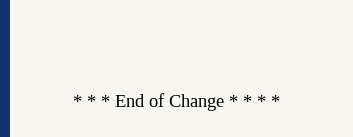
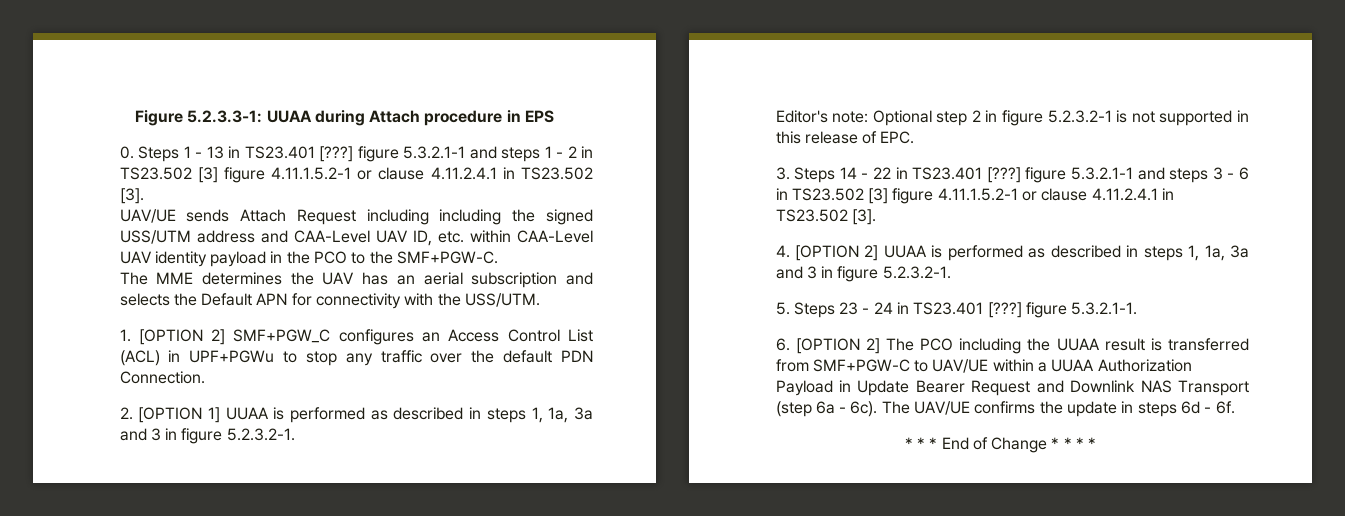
+ Figure 5.2.3.3-1: UUAA during Attach procedure in EPS
+ 0. Steps 1 - 13 in TS23.401 [???] figure 5.3.2.1-1 and steps 1 - 2 in TS23.502 [3] figure 4.11.1.5.2-1 or clause 4.11.2.4.1 in TS23.502 [3].
+ UAV/UE sends Attach Request including including the signed USS/UTM address and CAA-Level UAV ID, etc. within CAA-Level UAV identity payload in the PCO to the SMF+PGW-C.
+ The MME determines the UAV has an aerial subscription and selects the Default APN for connectivity with the USS/UTM.
+ 1. [OPTION 2] SMF+PGW_C configures an Access Control List (ACL) in UPF+PGWu to stop any traffic over the default PDN Connection.
+ 2. [OPTION 1] UUAA is performed as described in steps 1, 1a, 3a and 3 in figure 5.2.3.2-1.
+ Editor's note: Optional step 2 in figure 5.2.3.2-1 is not supported in this release of EPC.
+ 3. Steps 14 - 22 in TS23.401 [???] figure 5.3.2.1-1 and steps 3 - 6 in TS23.502 [3] figure 4.11.1.5.2-1 or clause 4.11.2.4.1 in TS23.502 [3].
+ 4. [OPTION 2] UUAA is performed as described in steps 1, 1a, 3a and 3 in figure 5.2.3.2-1.
+ 5. Steps 23 - 24 in TS23.401 [???] figure 5.3.2.1-1.
+ 6. [OPTION 2] The PCO including the UUAA result is transferred from SMF+PGW-C to UAV/UE within a UUAA Authorization Payload in Update Bearer Request and Downlink NAS Transport (step 6a - 6c). The UAV/UE confirms the update in steps 6d - 6f.

